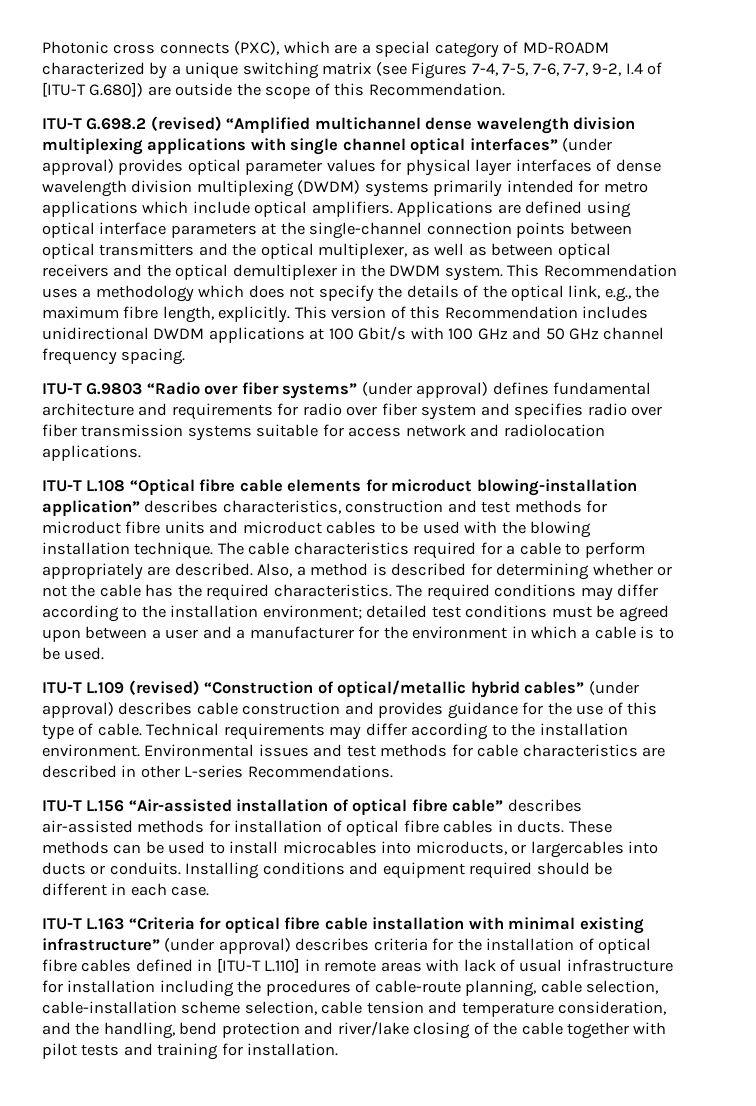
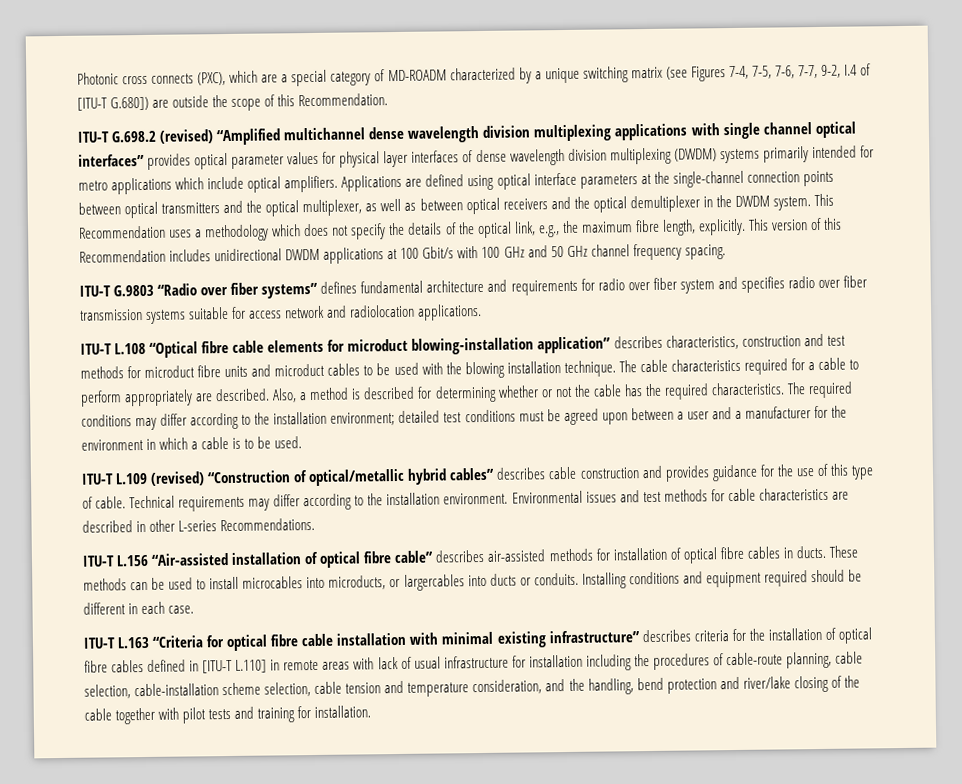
- ITU-T G.698.2 (revised) “Amplified multichannel dense wavelength division multiplexing applications with single channel optical interfaces” (under approval) provides optical parameter values for physical layer interfaces of dense wavelength division multiplexing (DWDM) systems primarily intended for metro applications which include optical amplifiers.
+ ITU-T G.698.2 (revised) “Amplified multichannel dense wavelength division multiplexing applications with single channel optical interfaces” provides optical parameter values for physical layer interfaces of dense wavelength division multiplexing (DWDM) systems primarily intended for metro applications which include optical amplifiers.
- ITU-T G.9803 “Radio over fiber systems” (under approval) defines fundamental architecture and requirements for radio over fiber system and specifies radio over fiber transmission systems suitable for access network and radiolocation applications.
+ ITU-T G.9803 “Radio over fiber systems” defines fundamental architecture and requirements for radio over fiber system and specifies radio over fiber transmission systems suitable for access network and radiolocation applications.
- ITU-T L.109 (revised) “Construction of optical/metallic hybrid cables” (under approval) describes cable construction and provides guidance for the use of this type of cable.
+ ITU-T L.109 (revised) “Construction of optical/metallic hybrid cables” describes cable construction and provides guidance for the use of this type of cable.
- ITU-T L.163 “Criteria for optical fibre cable installation with minimal existing infrastructure” (under approval) describes criteria for the installation of optical fibre cables defined in [ITU-T L.110] in remote areas with lack of usual infrastructure for installation including the procedures of cable-route planning, cable selection, cable-installation scheme selection, cable tension and temperature consideration, and the handling, bend protection and river/lake closing of the cable together with pilot tests and training for installation.
+ ITU-T L.163 “Criteria for optical fibre cable installation with minimal existing infrastructure” describes criteria for the installation of optical fibre cables defined in [ITU-T L.110] in remote areas with lack of usual infrastructure for installation including the procedures of cable-route planning, cable selection, cable-installation scheme selection, cable tension and temperature consideration, and the handling, bend protection and river/lake closing of the cable together with pilot tests and training for installation.

